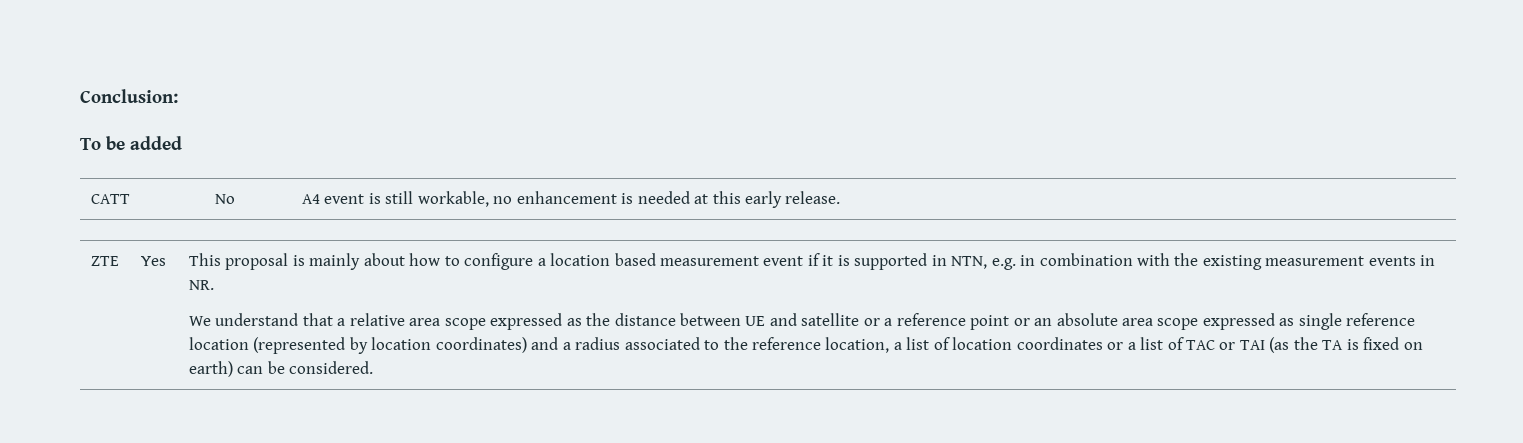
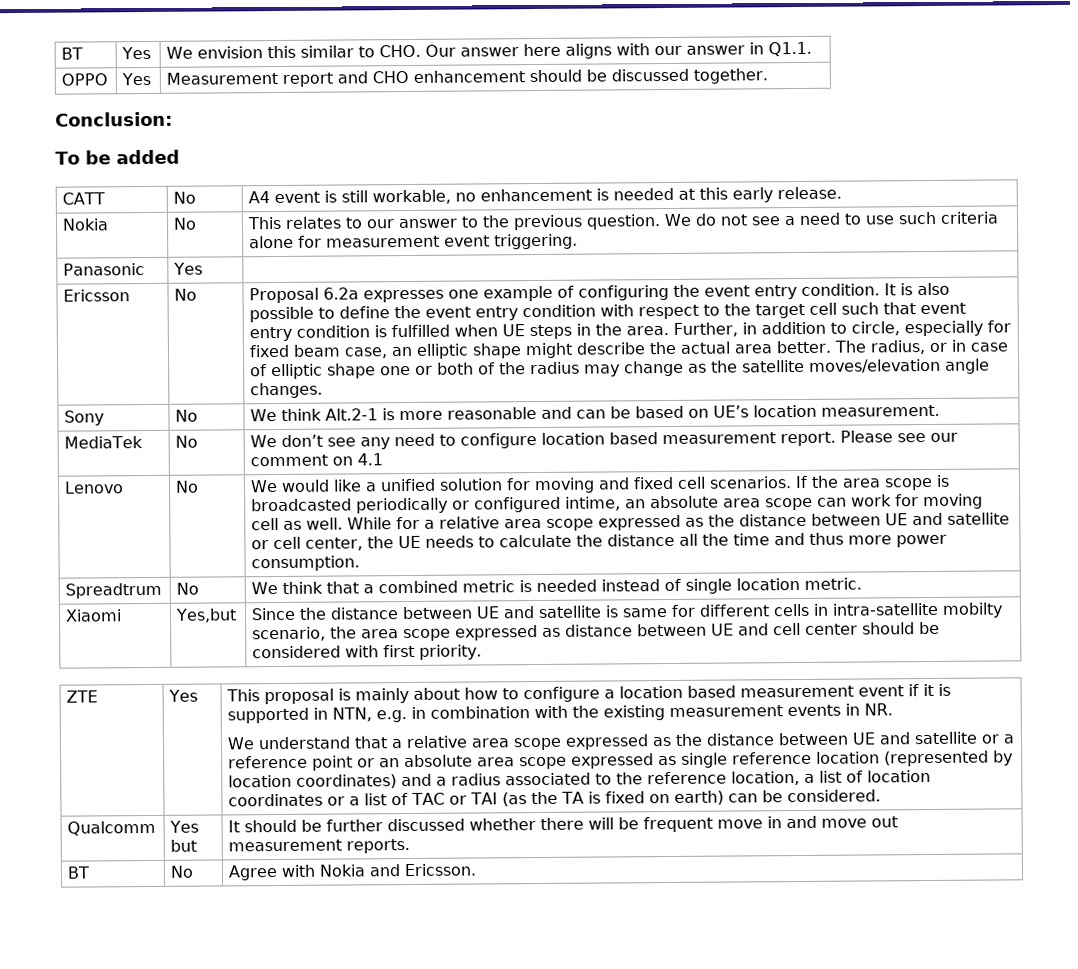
+ BT | Yes | We envision this similar to CHO. Our answer here aligns with our answer in Q1.1.
+ OPPO | Yes | Measurement report and CHO enhancement should be discussed together.
+ Nokia | No | This relates to our answer to the previous question. We do not see a need to use such criteria alone for measurement event triggering.
+ Panasonic | Yes |
+ Ericsson | No | Proposal 6.2a expresses one example of configuring the event entry condition. It is also possible to define the event entry condition with respect to the target cell such that event entry condition is fulfilled when UE steps in the area. Further, in addition to circle, especially for fixed beam case, an elliptic shape might describe the actual area better. The radius, or in case of elliptic shape one or both of the radius may change as the satellite moves/elevation angle changes.
+ Sony | No | We think Alt.2-1 is more reasonable and can be based on UE’s location measurement.
+ MediaTek | No | We don’t see any need to configure location based measurement report. Please see our comment on 4.1
+ Lenovo | No | We would like a unified solution for moving and fixed cell scenarios. If the area scope is broadcasted periodically or configured intime, an absolute area scope can work for moving cell as well. While for a relative area scope expressed as the distance between UE and satellite or cell center, the UE needs to calculate the distance all the time and thus more power consumption.
+ Spreadtrum | No | We think that a combined metric is needed instead of single location metric.
+ Xiaomi | Yes,but | Since the distance between UE and satellite is same for different cells in intra-satellite mobilty scenario, the area scope expressed as distance between UE and cell center should be considered with first priority.
+ Qualcomm | Yes but | It should be further discussed whether there will be frequent move in and move out measurement reports.
+ BT | No | Agree with Nokia and Ericsson.

